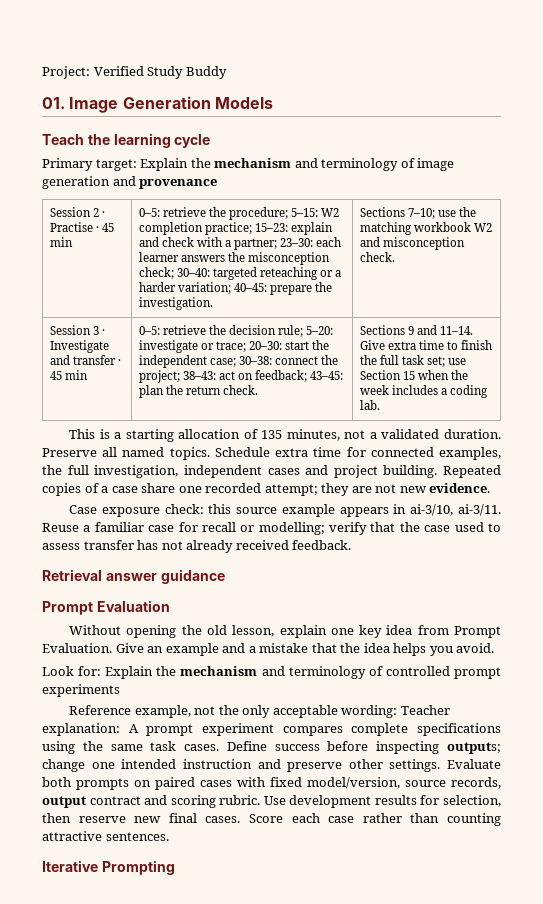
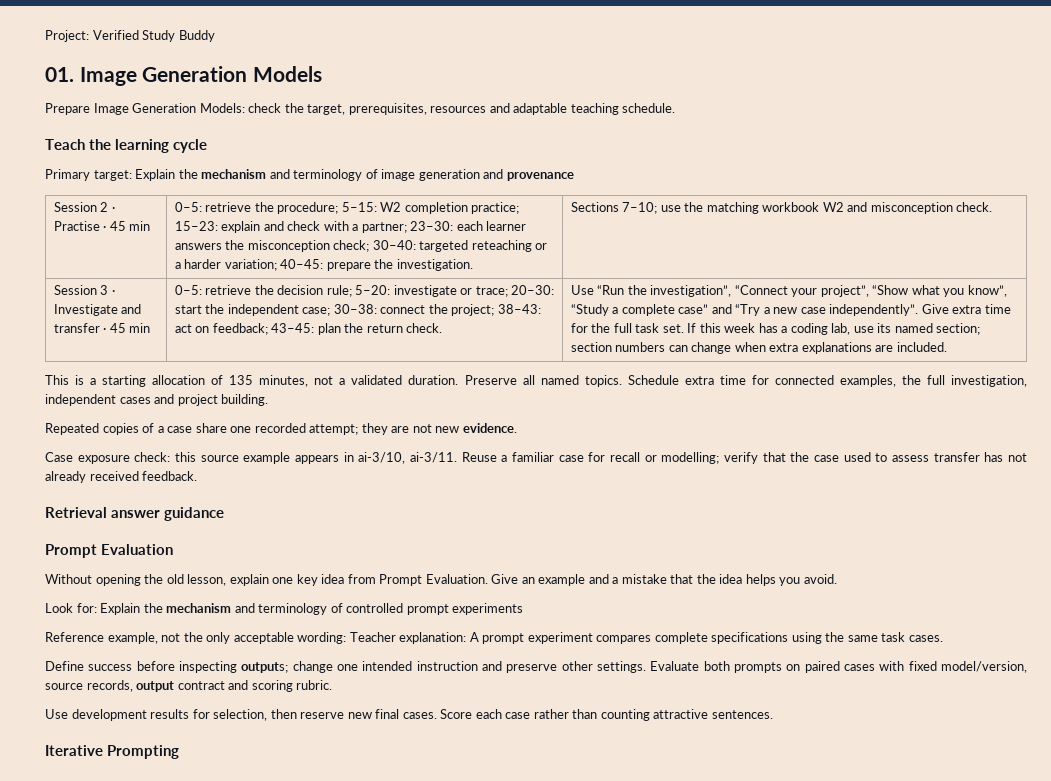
+ Prepare Image Generation Models: check the target, prerequisites, resources and adaptable teaching schedule.
- Sections 9 and 11–14.
+ Use “Run the investigation”, “Connect your project”, “Show what you know”, “Study a complete case” and “Try a new case independently”.
- Give extra time to finish the full task set; use Section 15 when the week includes a coding lab.
+ Give extra time for the full task set. If this week has a coding lab, use its named section; section numbers can change when extra explanations are included.
- Schedule extra time for connected examples, the full investigation, independent cases and project building. Repeated copies of a case share one recorded attempt; they are not new evidence.
+ Schedule extra time for connected examples, the full investigation, independent cases and project building.
+ Repeated copies of a case share one recorded attempt; they are not new evidence.
- Reference example, not the only acceptable wording: Teacher explanation: A prompt experiment compares complete specifications using the same task cases. Define success before inspecting outputs; change one intended instruction and preserve other settings.
+ Reference example, not the only acceptable wording: Teacher explanation: A prompt experiment compares complete specifications using the same task cases.
+ Define success before inspecting outputs; change one intended instruction and preserve other settings.
- Evaluate both prompts on paired cases with fixed model/version, source records, output contract and scoring rubric. Use development results for selection, then reserve new final cases.
+ Evaluate both prompts on paired cases with fixed model/version, source records, output contract and scoring rubric.
+ Use development results for selection, then reserve new final cases.

